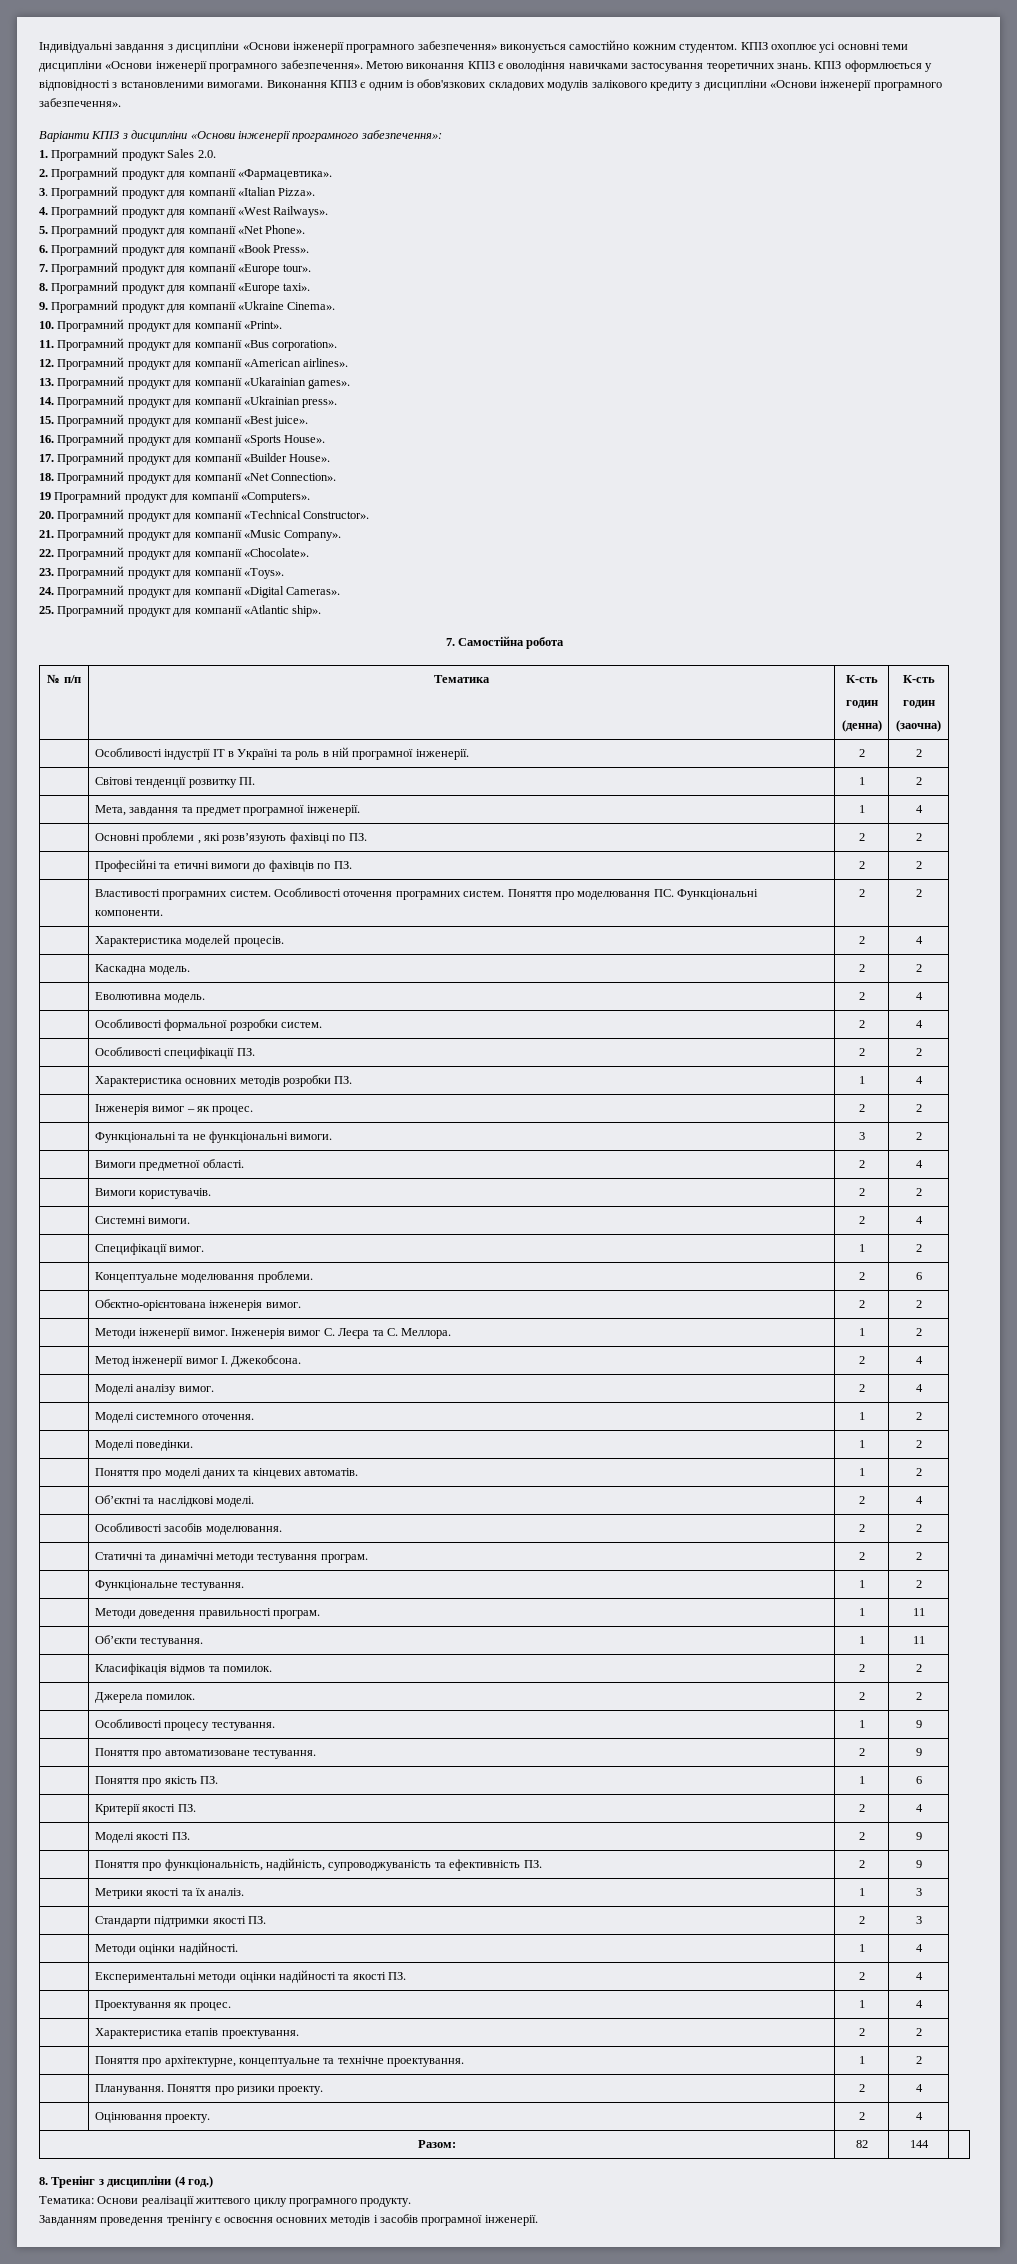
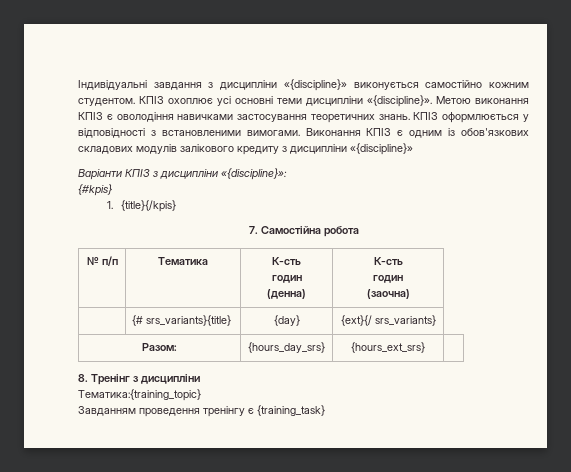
- Індивідуальні завдання з дисципліни «Основи інженерії програмного забезпечення» виконується самостійно кожним студентом.
+ Індивідуальні завдання з дисципліни «{discipline}» виконується самостійно кожним студентом.
- КПІЗ охоплює усі основні теми дисципліни «Основи інженерії програмного забезпечення».
+ КПІЗ охоплює усі основні теми дисципліни «{discipline}».
- Виконання КПІЗ є одним із обов'язкових складових модулів залікового кредиту з дисципліни «Основи інженерії програмного забезпечення».
+ Виконання КПІЗ є одним із обов'язкових складових модулів залікового кредиту з дисципліни «{discipline}»
- Варіанти КПІЗ з дисципліни «Основи інженерії програмного забезпечення»:
- 1. Програмний продукт Sales 2.0.
- 2. Програмний продукт для компанії «Фармацевтика».
- 3. Програмний продукт для компанії «Italian Pizza».
- 4. Програмний продукт для компанії «West Railways».
- 5. Програмний продукт для компанії «Net Phone».
- 6. Програмний продукт для компанії «Book Press».
- 7. Програмний продукт для компанії «Europe tour».
- 8. Програмний продукт для компанії «Europe taxi».
- 9. Програмний продукт для компанії «Ukraine Cinema».
- 10. Програмний продукт для компанії «Print».
- 11. Програмний продукт для компанії «Bus corporation».
- 12. Програмний продукт для компанії «American airlines».
- 13. Програмний продукт для компанії «Ukarainian games».
- 14. Програмний продукт для компанії «Ukrainian press».
- 15. Програмний продукт для компанії «Best juice».
- 16. Програмний продукт для компанії «Sports House».
- 17. Програмний продукт для компанії «Builder House».
- 18. Програмний продукт для компанії «Net Connection».
- 19 Програмний продукт для компанії «Computers».
- 20. Програмний продукт для компанії «Technical Constructor».
- 21. Програмний продукт для компанії «Music Company».
- 22. Програмний продукт для компанії «Chocolate».
- 23. Програмний продукт для компанії «Toys».
- 24. Програмний продукт для компанії «Digital Cameras».
- 25. Програмний продукт для компанії «Atlantic ship».
+ Варіанти КПІЗ з дисципліни «{discipline}»:
+ {#kpis}
+ 1. {title}{/kpis}
- | Особливості індустрії ІТ в Україні та роль в ній програмної інженерії. | 2 | 2
- | Світові тенденції розвитку ПІ. | 1 | 2
- | Мета, завдання та предмет програмної інженерії. | 1 | 4
- | Основні проблеми , які розв’язують фахівці по ПЗ. | 2 | 2
- | Професійні та етичні вимоги до фахівців по ПЗ. | 2 | 2
- | Властивості програмних систем. Особливості оточення програмних систем. Поняття про моделювання ПС. Функціональні компоненти. | 2 | 2
- | Характеристика моделей процесів. | 2 | 4
- | Каскадна модель. | 2 | 2
- | Еволютивна модель. | 2 | 4
- | Особливості формальної розробки систем. | 2 | 4
- | Особливості специфікації ПЗ. | 2 | 2
- | Характеристика основних методів розробки ПЗ. | 1 | 4
- | Інженерія вимог – як процес. | 2 | 2
- | Функціональні та не функціональні вимоги. | 3 | 2
- | Вимоги предметної області. | 2 | 4
- | Вимоги користувачів. | 2 | 2
- | Системні вимоги. | 2 | 4
- | Специфікації вимог. | 1 | 2
- | Концептуальне моделювання проблеми. | 2 | 6
- | Обєктно-орієнтована інженерія вимог. | 2 | 2
- | Методи інженерії вимог. Інженерія вимог С. Леєра та С. Меллора. | 1 | 2
- | Метод інженерії вимог І. Джекобсона. | 2 | 4
- | Моделі аналізу вимог. | 2 | 4
- | Моделі системного оточення. | 1 | 2
- | Моделі поведінки. | 1 | 2
- | Поняття про моделі даних та кінцевих автоматів. | 1 | 2
- | Об’єктні та наслідкові моделі. | 2 | 4
- | Особливості засобів моделювання. | 2 | 2
- | Статичні та динамічні методи тестування програм. | 2 | 2
- | Функціональне тестування. | 1 | 2
- | Методи доведення правильності програм. | 1 | 11
- | Об’єкти тестування. | 1 | 11
- | Класифікація відмов та помилок. | 2 | 2
- | Джерела помилок. | 2 | 2
- | Особливості процесу тестування. | 1 | 9
- | Поняття про автоматизоване тестування. | 2 | 9
- | Поняття про якість ПЗ. | 1 | 6
- | Критерії якості ПЗ. | 2 | 4
- | Моделі якості ПЗ. | 2 | 9
- | Поняття про функціональність, надійність, супроводжуваність та ефективність ПЗ. | 2 | 9
- | Метрики якості та їх аналіз. | 1 | 3
- | Стандарти підтримки якості ПЗ. | 2 | 3
- | Методи оцінки надійності. | 1 | 4
- | Експериментальні методи оцінки надійності та якості ПЗ. | 2 | 4
- | Проектування як процес. | 1 | 4
- | Характеристика етапів проектування. | 2 | 2
- | Поняття про архітектурне, концептуальне та технічне проектування. | 1 | 2
- | Планування. Поняття про ризики проекту. | 2 | 4
- | Оцінювання проекту. | 2 | 4
+ | {# srs_variants}{title} | {day} | {ext}{/ srs_variants}
- Разом: | 82 | 144 |
+ Разом: | {hours_day_srs} | {hours_ext_srs} |
- 8. Тренінг з дисципліни (4 год.)
- Тематика: Основи реалізації життєвого циклу програмного продукту.
- Завданням проведення тренінгу є освоєння основних методів і засобів програмної інженерії.
+ 8. Тренінг з дисципліни
+ Тематика:{training_topic}
+ Завданням проведення тренінгу є {training_task}

